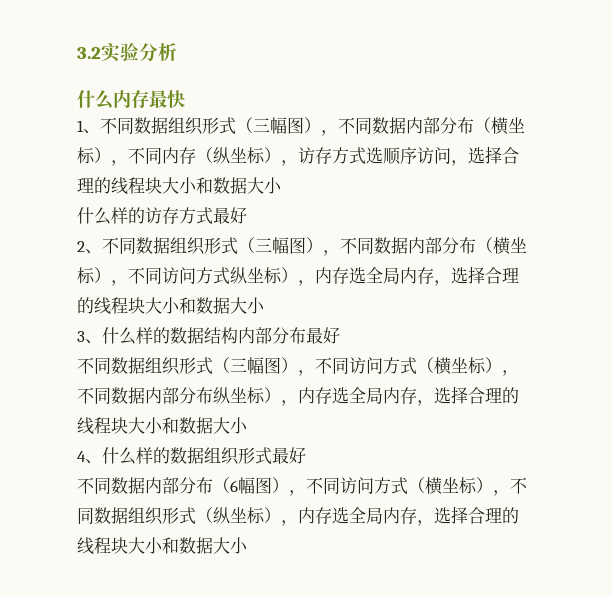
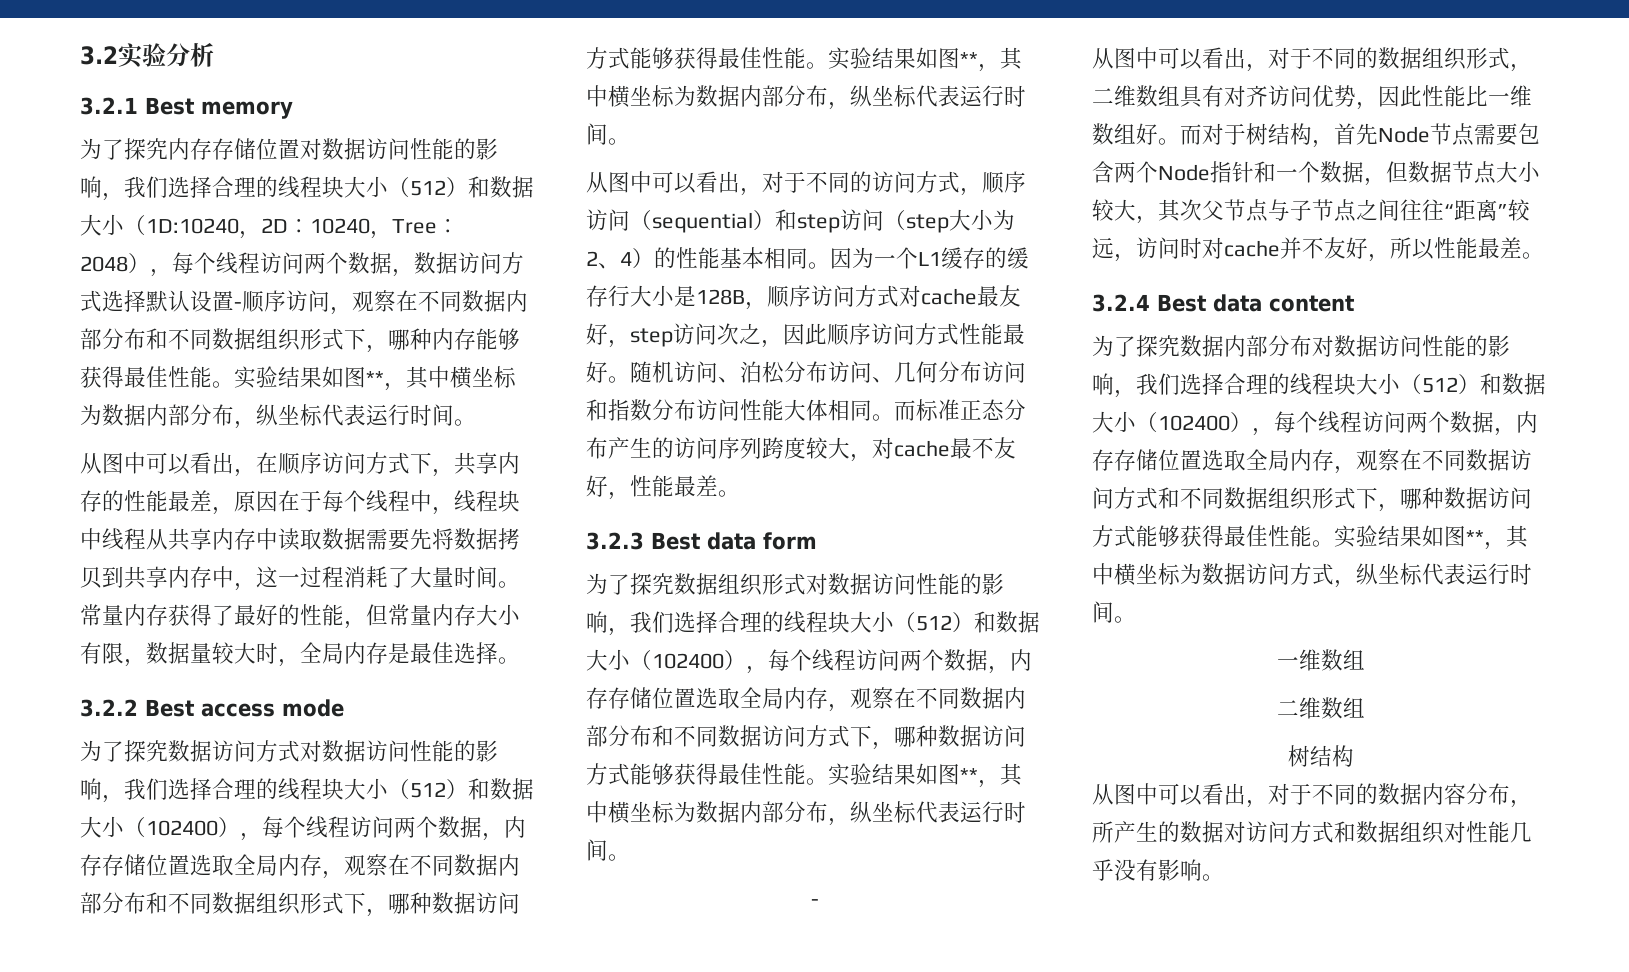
- 什么内存最快
- 1、不同数据组织形式（三幅图），不同数据内部分布（横坐标），不同内存（纵坐标），访存方式选顺序访问，选择合理的线程块大小和数据大小
- 什么样的访存方式最好
- 2、不同数据组织形式（三幅图），不同数据内部分布（横坐标），不同访问方式纵坐标），内存选全局内存，选择合理的线程块大小和数据大小
- 3、什么样的数据结构内部分布最好
- 不同数据组织形式（三幅图），不同访问方式（横坐标），不同数据内部分布纵坐标），内存选全局内存，选择合理的线程块大小和数据大小
- 4、什么样的数据组织形式最好
- 不同数据内部分布（6幅图），不同访问方式（横坐标），不同数据组织形式（纵坐标），内存选全局内存，选择合理的线程块大小和数据大小
+ 3.2.1 Best memory
+ 为了探究内存存储位置对数据访问性能的影响，我们选择合理的线程块大小（512）和数据大小（1D:10240，2D：10240，Tree：2048），每个线程访问两个数据，数据访问方式选择默认设置-顺序访问，观察在不同数据内部分布和不同数据组织形式下，哪种内存能够获得最佳性能。实验结果如图**，其中横坐标为数据内部分布，纵坐标代表运行时间。
+ 从图中可以看出，在顺序访问方式下，共享内存的性能最差，原因在于每个线程中，线程块中线程从共享内存中读取数据需要先将数据拷贝到共享内存中，这一过程消耗了大量时间。常量内存获得了最好的性能，但常量内存大小有限，数据量较大时，全局内存是最佳选择。
+ 3.2.2 Best access mode
+ 为了探究数据访问方式对数据访问性能的影响，我们选择合理的线程块大小（512）和数据大小（102400），每个线程访问两个数据，内存存储位置选取全局内存，观察在不同数据内部分布和不同数据组织形式下，哪种数据访问方式能够获得最佳性能。实验结果如图**，其中横坐标为数据内部分布，纵坐标代表运行时间。
+ 从图中可以看出，对于不同的访问方式，顺序访问（sequential）和step访问（step大小为2、4）的性能基本相同。因为一个L1缓存的缓存行大小是128B，顺序访问方式对cache最友好，step访问次之，因此顺序访问方式性能最好。随机访问、泊松分布访问、几何分布访问和指数分布访问性能大体相同。而标准正态分布产生的访问序列跨度较大，对cache最不友好，性能最差。
+ 3.2.3 Best data form
+ 为了探究数据组织形式对数据访问性能的影响，我们选择合理的线程块大小（512）和数据大小（102400），每个线程访问两个数据，内存存储位置选取全局内存，观察在不同数据内部分布和不同数据访问方式下，哪种数据访问方式能够获得最佳性能。实验结果如图**，其中横坐标为数据内部分布，纵坐标代表运行时间。
+ -
+ 从图中可以看出，对于不同的数据组织形式，二维数组具有对齐访问优势，因此性能比一维数组好。而对于树结构，首先Node节点需要包含两个Node指针和一个数据，但数据节点大小较大，其次父节点与子节点之间往往“距离”较远，访问时对cache并不友好，所以性能最差。
+ 3.2.4 Best data content
+ 为了探究数据内部分布对数据访问性能的影响，我们选择合理的线程块大小（512）和数据大小（102400），每个线程访问两个数据，内存存储位置选取全局内存，观察在不同数据访问方式和不同数据组织形式下，哪种数据访问方式能够获得最佳性能。实验结果如图**，其中横坐标为数据访问方式，纵坐标代表运行时间。
+ 一维数组
+ 二维数组
+ 树结构
+ 从图中可以看出，对于不同的数据内容分布，所产生的数据对访问方式和数据组织对性能几乎没有影响。

